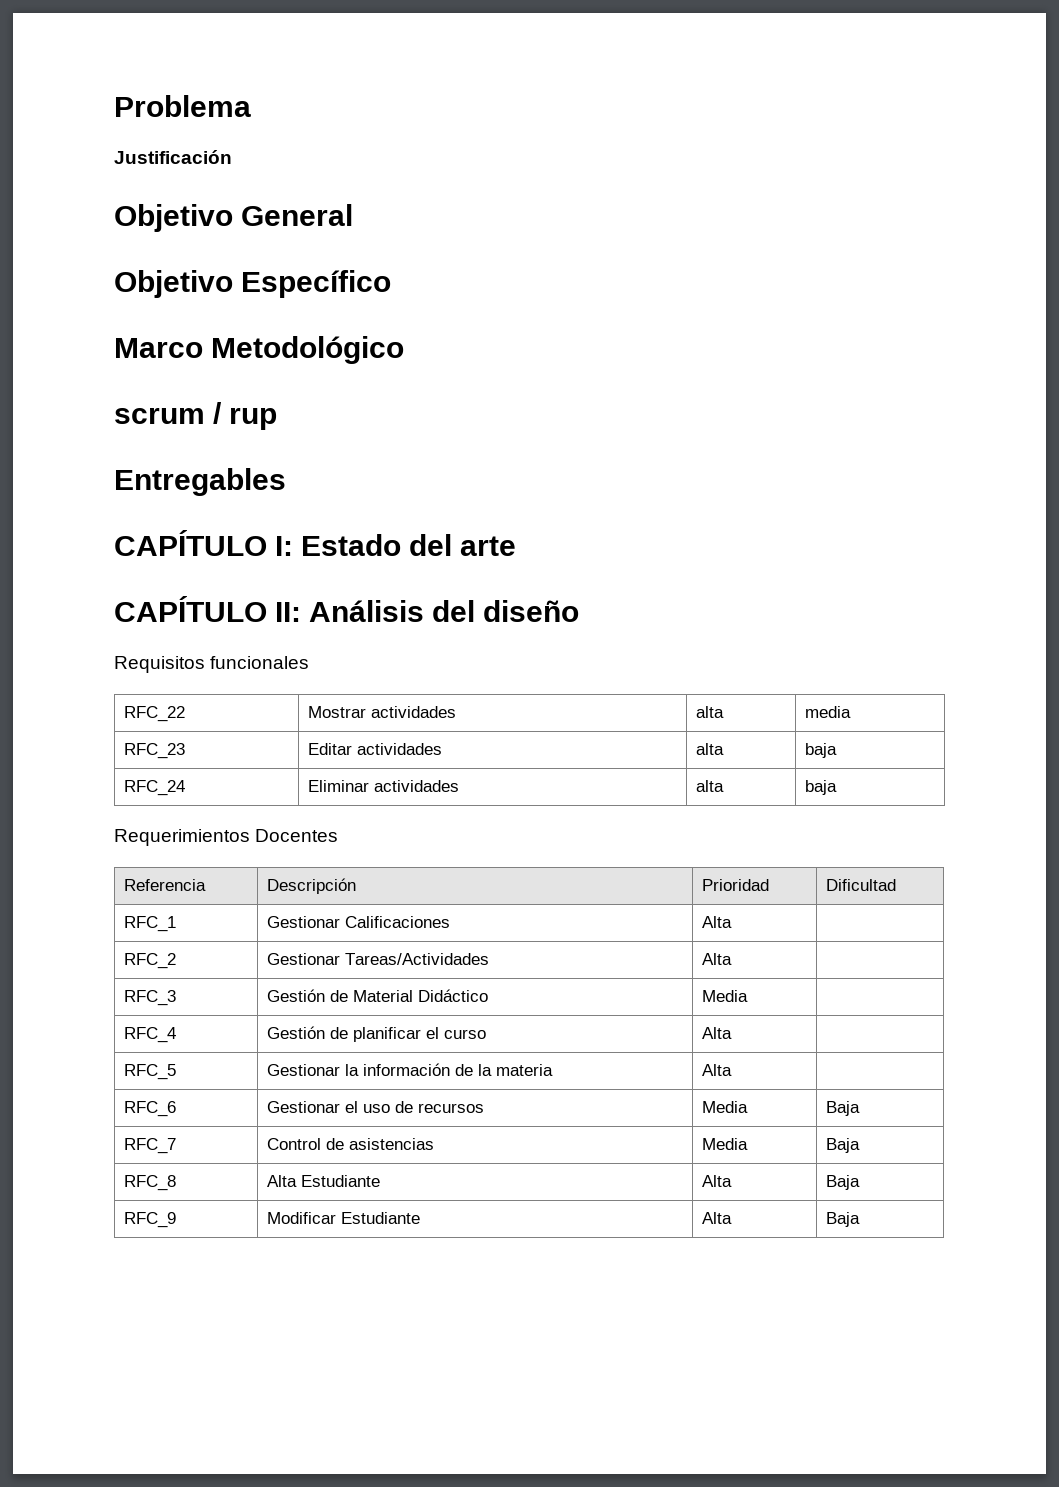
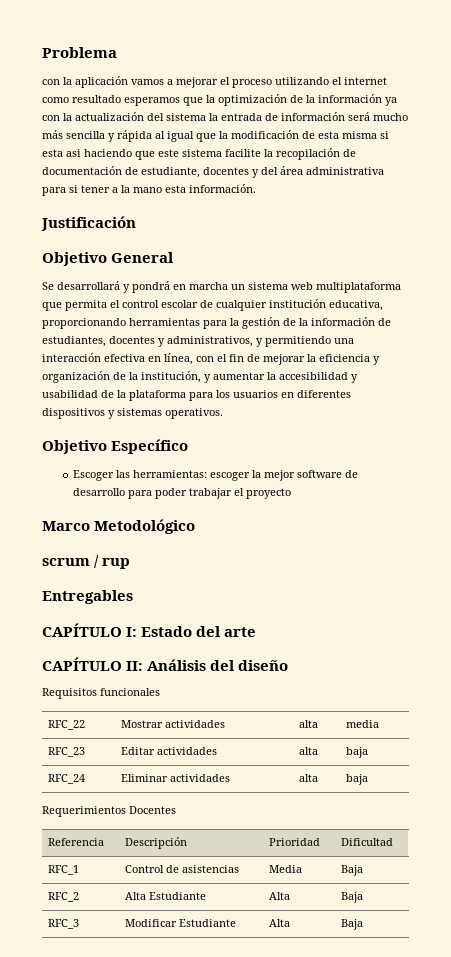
+ con la aplicación vamos a mejorar el proceso utilizando el internet como resultado esperamos que la optimización de la información ya con la actualización del sistema la entrada de información será mucho más sencilla y rápida al igual que la modificación de esta misma si esta asi haciendo que este sistema facilite la recopilación de documentación de estudiante, docentes y del área administrativa para si tener a la mano esta información.
  Justificación
  Objetivo General
+ Se desarrollará y pondrá en marcha un sistema web multiplataforma que permita el control escolar de cualquier institución educativa, proporcionando herramientas para la gestión de la información de estudiantes, docentes y administrativos, y permitiendo una interacción efectiva en línea, con el fin de mejorar la eficiencia y organización de la institución, y aumentar la accesibilidad y usabilidad de la plataforma para los usuarios en diferentes dispositivos y sistemas operativos.
  Objetivo Específico
+ Escoger las herramientas: escoger la mejor software de desarrollo para poder trabajar el proyecto
- RFC_1 | Gestionar Calificaciones | Alta |
- RFC_2 | Gestionar Tareas/Actividades | Alta |
- RFC_3 | Gestión de Material Didáctico | Media |
- RFC_4 | Gestión de planificar el curso | Alta |
- RFC_5 | Gestionar la información de la materia | Alta |
- RFC_6 | Gestionar el uso de recursos | Media | Baja
- RFC_7 | Control de asistencias | Media | Baja
+ RFC_1 | Control de asistencias | Media | Baja
- RFC_8 | Alta Estudiante | Alta | Baja
+ RFC_2 | Alta Estudiante | Alta | Baja
- RFC_9 | Modificar Estudiante | Alta | Baja
+ RFC_3 | Modificar Estudiante | Alta | Baja

